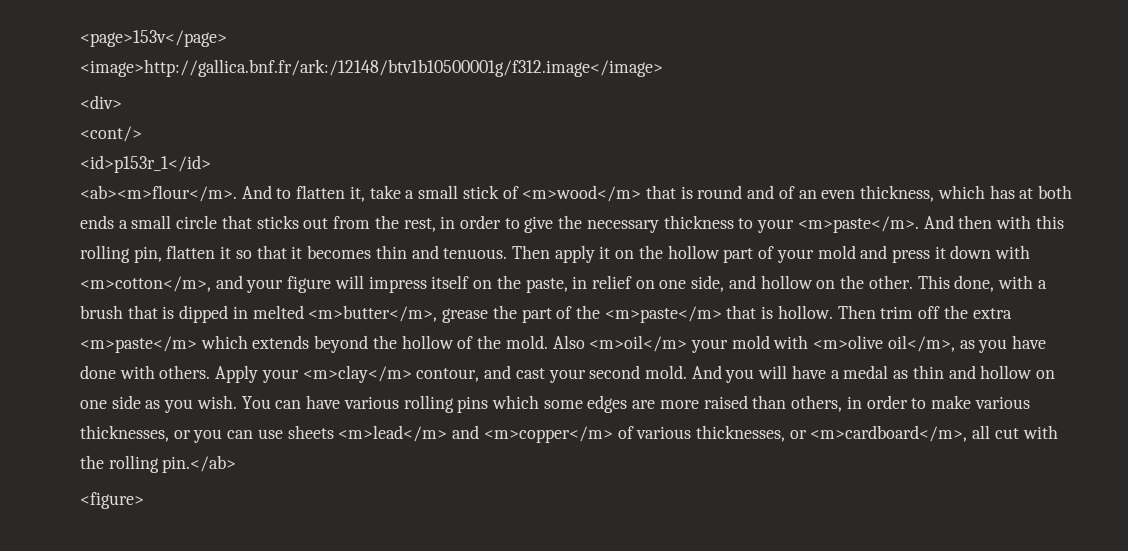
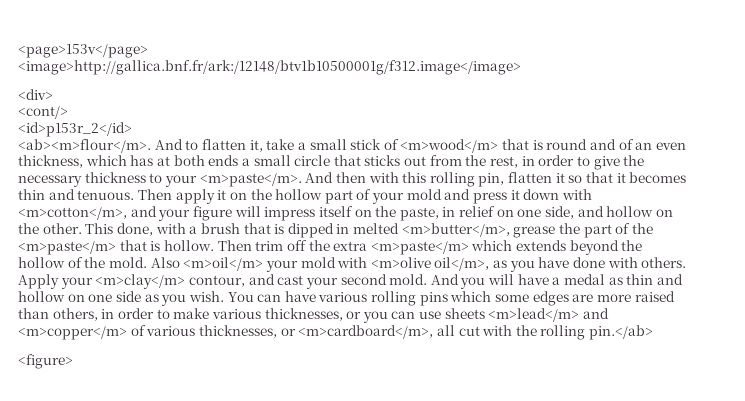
- <id>p153r_1</id>
+ <id>p153r_2</id>

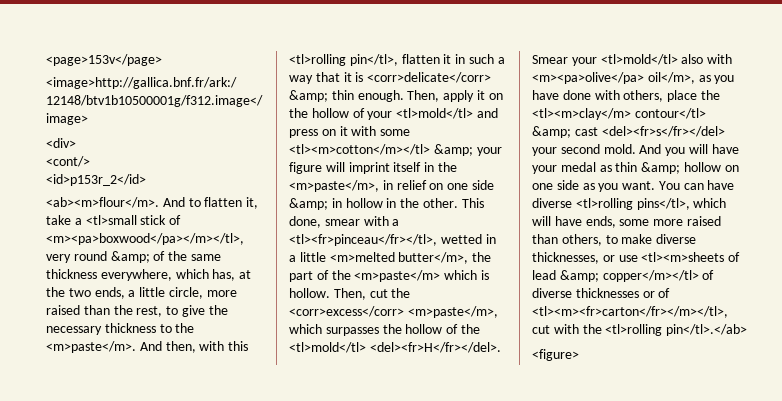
- And to flatten it, take a small stick of <m>wood</m> that is round and of an even thickness, which has at both ends a small circle that sticks out from the rest, in order to give the necessary thickness to your <m>paste</m>.
+ And to flatten it, take a <tl>small stick of <m><pa>boxwood</pa></m></tl>, very round &amp; of the same thickness everywhere, which has, at the two ends, a little circle, more raised than the rest, to give the necessary thickness to the <m>paste</m>.
- And then with this rolling pin, flatten it so that it becomes thin and tenuous. Then apply it on the hollow part of your mold and press it down with <m>cotton</m>, and your figure will impress itself on the paste, in relief on one side, and hollow on the other.
+ And then, with this <tl>rolling pin</tl>, flatten it in such a way that it is <corr>delicate</corr> &amp; thin enough. Then, apply it on the hollow of your <tl>mold</tl> and press on it with some <tl><m>cotton</m></tl> &amp; your figure will imprint itself in the <m>paste</m>, in relief on one side &amp; in hollow in the other.
- This done, with a brush that is dipped in melted <m>butter</m>, grease the part of the <m>paste</m> that is hollow.
+ This done, smear with a <tl><fr>pinceau</fr></tl>, wetted in a little <m>melted butter</m>, the part of the <m>paste</m> which is hollow.
- Then trim off the extra <m>paste</m> which extends beyond the hollow of the mold. Also <m>oil</m> your mold with <m>olive oil</m>, as you have done with others. Apply your <m>clay</m> contour, and cast your second mold.
+ Then, cut the <corr>excess</corr> <m>paste</m>, which surpasses the hollow of the <tl>mold</tl> <del><fr>H</fr></del>. Smear your <tl>mold</tl> also with <m><pa>olive</pa> oil</m>, as you have done with others, place the <tl><m>clay</m> contour</tl> &amp; cast <del><fr>s</fr></del> your second mold.
- And you will have a medal as thin and hollow on one side as you wish.
+ And you will have your medal as thin &amp; hollow on one side as you want.
- You can have various rolling pins which some edges are more raised than others, in order to make various thicknesses, or you can use sheets <m>lead</m> and <m>copper</m> of various thicknesses, or <m>cardboard</m>, all cut with the rolling pin.</ab>
+ You can have diverse <tl>rolling pins</tl>, which will have ends, some more raised than others, to make diverse thicknesses, or use <tl><m>sheets of lead &amp; copper</m></tl> of diverse thicknesses or of <tl><m><fr>carton</fr></m></tl>, cut with the <tl>rolling pin</tl>.</ab>

